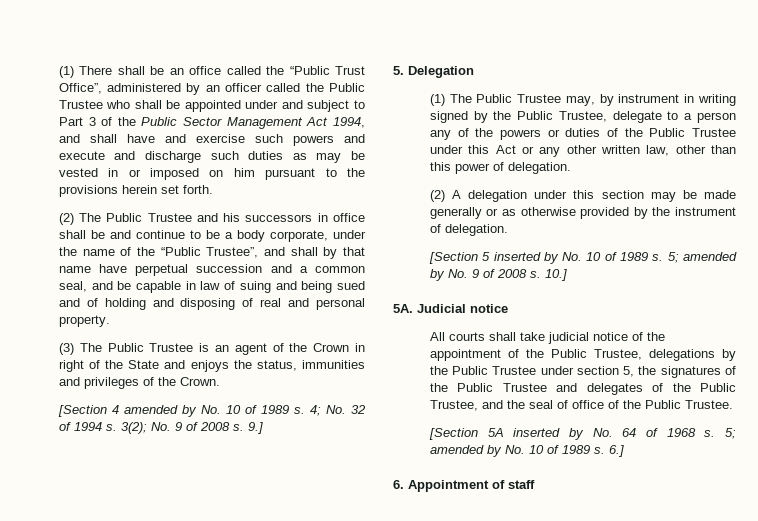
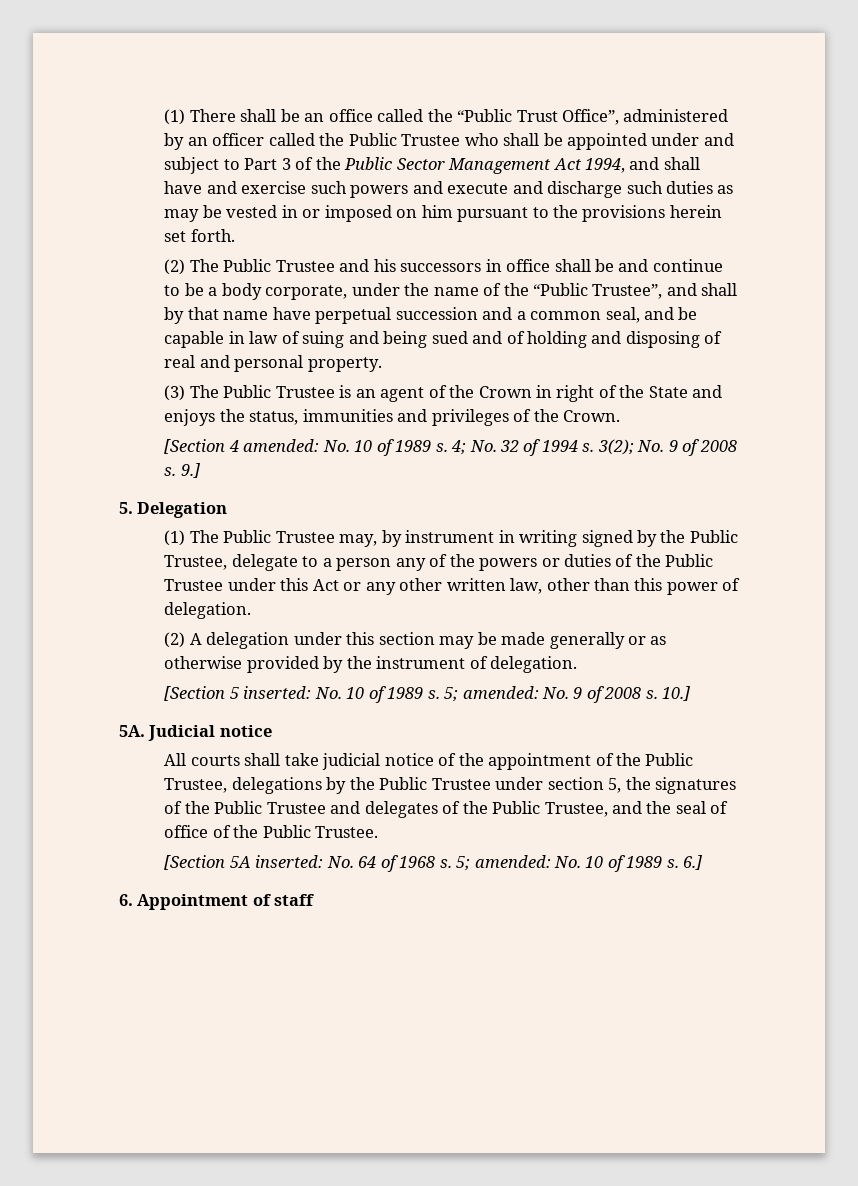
- [Section 4 amended by No. 10 of 1989 s.
+ [Section 4 amended: No. 10 of 1989 s.
- [Section 5 inserted by No. 10 of 1989 s.
+ [Section 5 inserted: No. 10 of 1989 s.
- 5; amended by No. 9 of 2008 s.
+ 5; amended: No. 9 of 2008 s.
- [Section 5A inserted by No. 64 of 1968 s.
+ [Section 5A inserted: No. 64 of 1968 s.
- 5; amended by No. 10 of 1989 s.
+ 5; amended: No. 10 of 1989 s.

